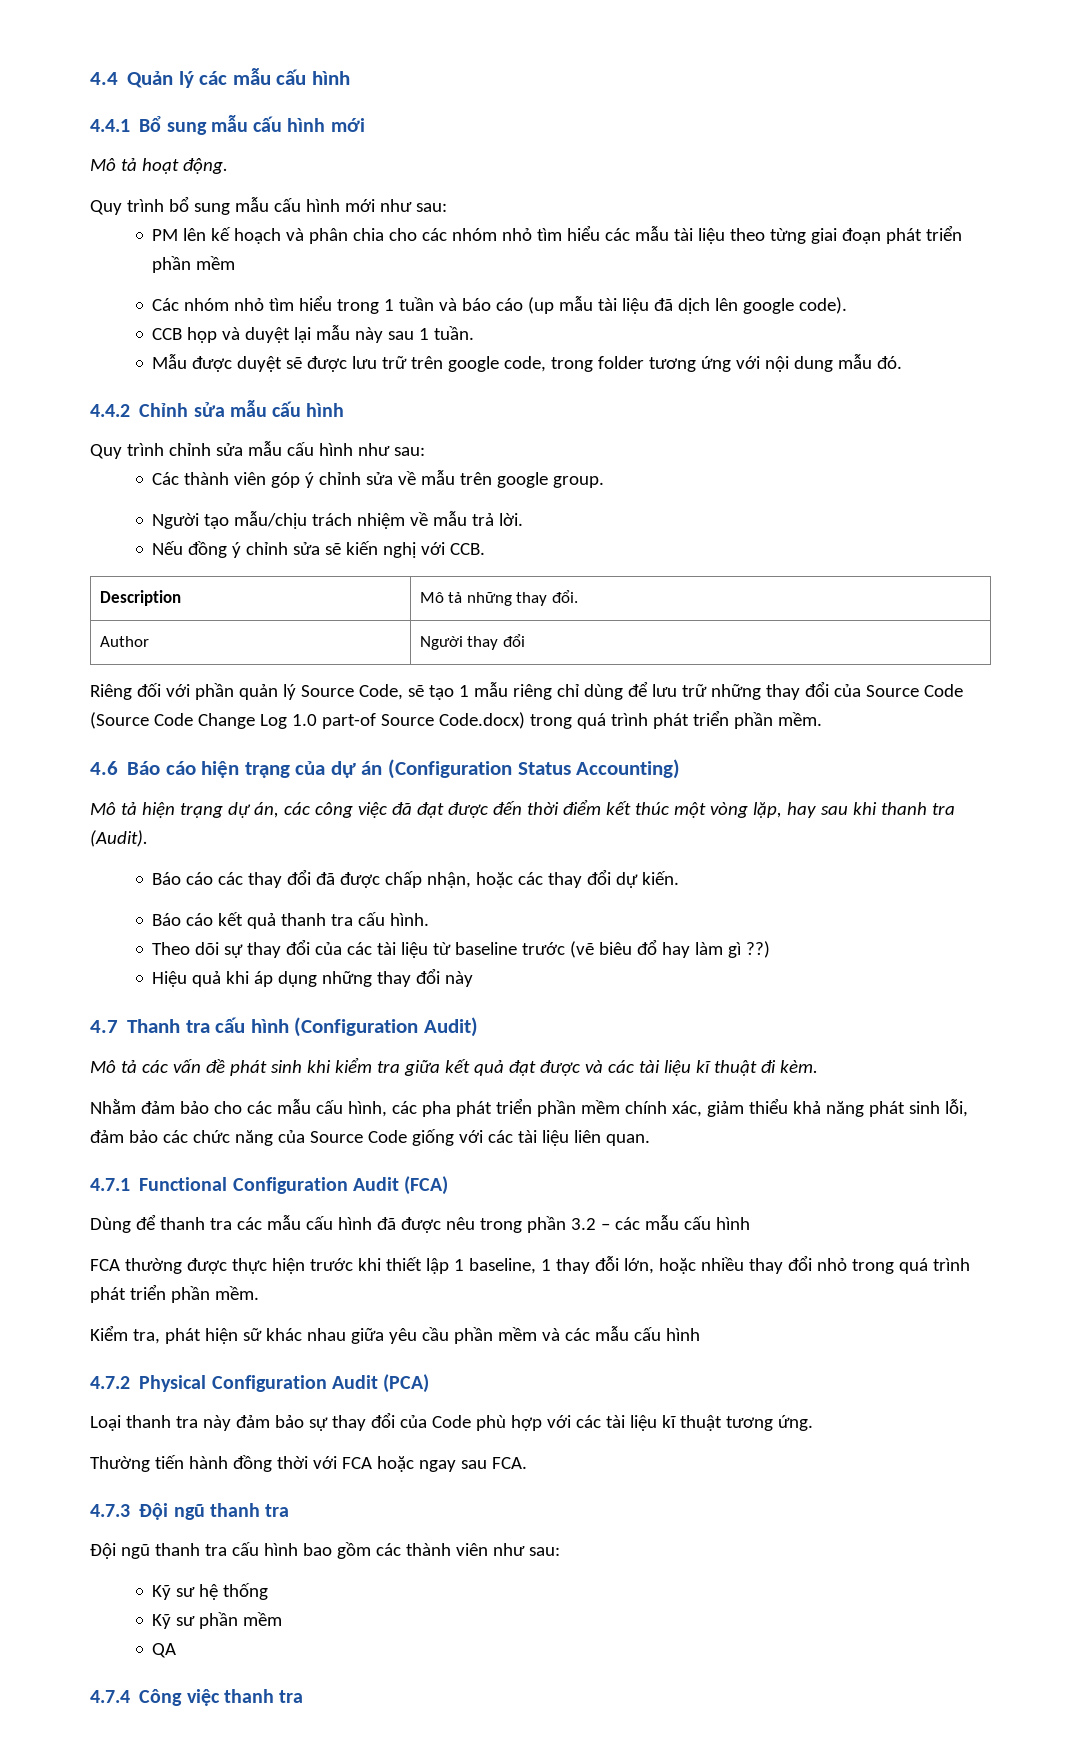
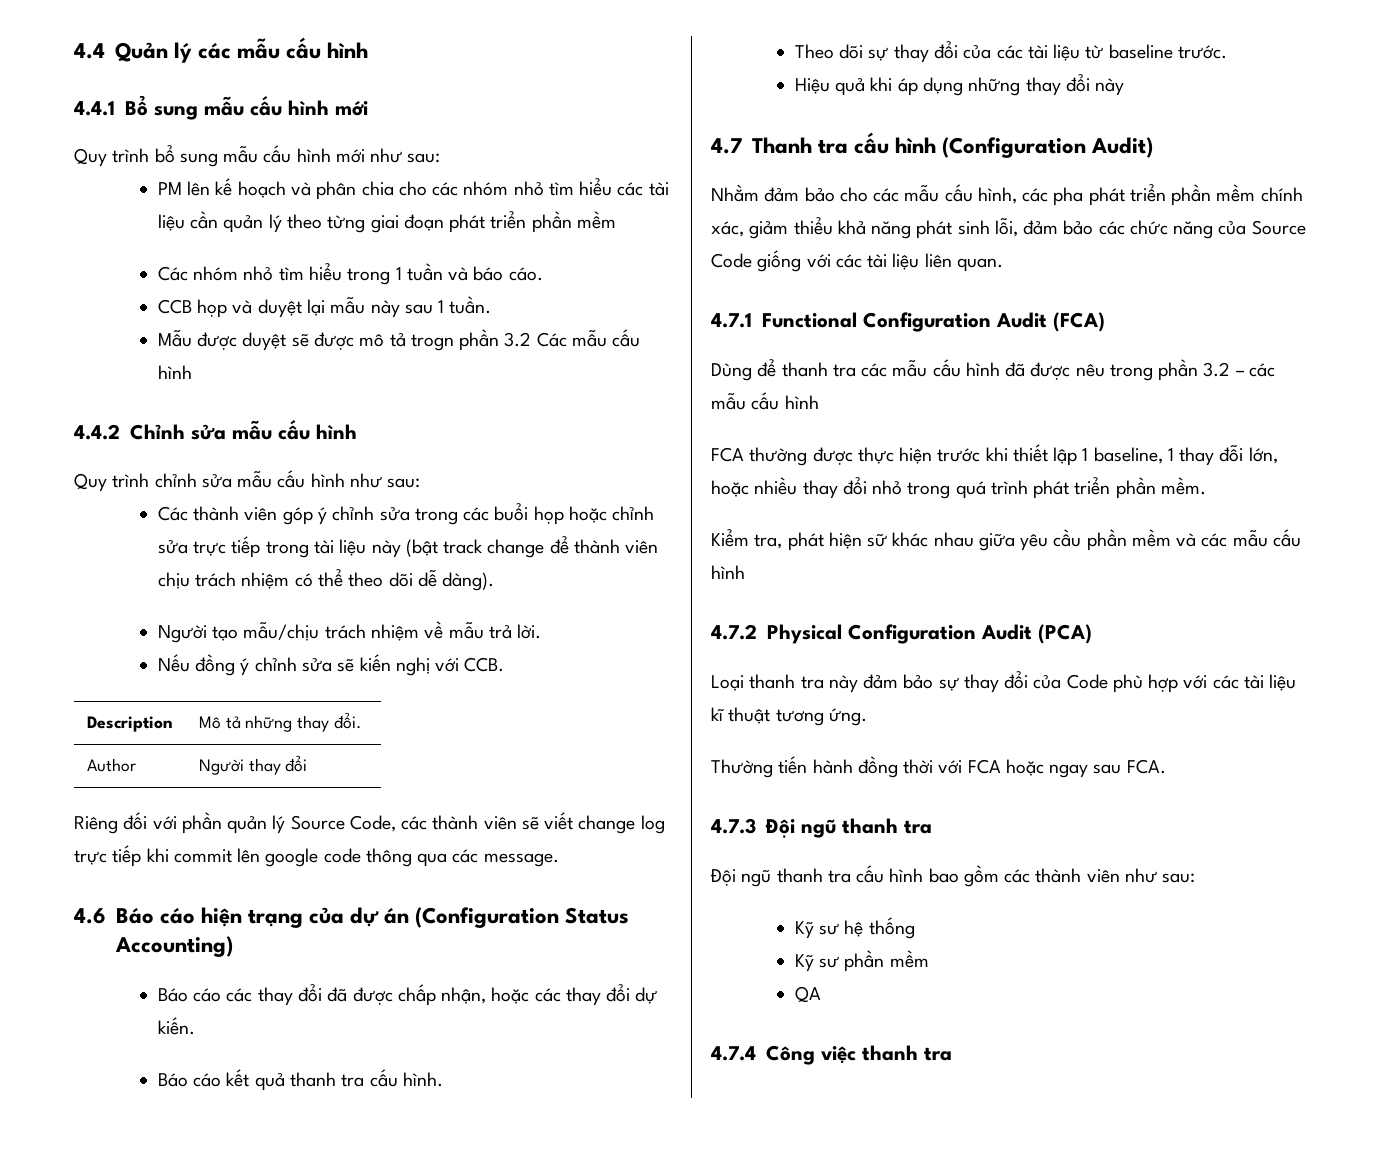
- Mô tả hoạt động.
- PM lên kế hoạch và phân chia cho các nhóm nhỏ tìm hiểu các mẫu tài liệu theo từng giai đoạn phát triển phần mềm
+ PM lên kế hoạch và phân chia cho các nhóm nhỏ tìm hiểu các tài liệu cần quản lý theo từng giai đoạn phát triển phần mềm
- Các nhóm nhỏ tìm hiểu trong 1 tuần và báo cáo (up mẫu tài liệu đã dịch lên google code).
+ Các nhóm nhỏ tìm hiểu trong 1 tuần và báo cáo.
- Mẫu được duyệt sẽ được lưu trữ trên google code, trong folder tương ứng với nội dung mẫu đó.
+ Mẫu được duyệt sẽ được mô tả trogn phần 3.2 Các mẫu cấu hình
- Các thành viên góp ý chỉnh sửa về mẫu trên google group.
+ Các thành viên góp ý chỉnh sửa trong các buổi họp hoặc chỉnh sửa trực tiếp trong tài liệu này (bật track change để thành viên chịu trách nhiệm có thể theo dõi dễ dàng).
- Riêng đối với phần quản lý Source Code, sẽ tạo 1 mẫu riêng chỉ dùng để lưu trữ những thay đổi của Source Code (Source Code Change Log 1.0 part-of Source Code.docx) trong quá trình phát triển phần mềm.
+ Riêng đối với phần quản lý Source Code, các thành viên sẽ viết change log trực tiếp khi commit lên google code thông qua các message.
- Mô tả hiện trạng dự án, các công việc đã đạt được đến thời điểm kết thúc một vòng lặp, hay sau khi thanh tra (Audit).
- Theo dõi sự thay đổi của các tài liệu từ baseline trước (vẽ biêu đổ hay làm gì ??)
+ Theo dõi sự thay đổi của các tài liệu từ baseline trước.
- Mô tả các vấn đề phát sinh khi kiểm tra giữa kết quả đạt được và các tài liệu kĩ thuật đi kèm.

